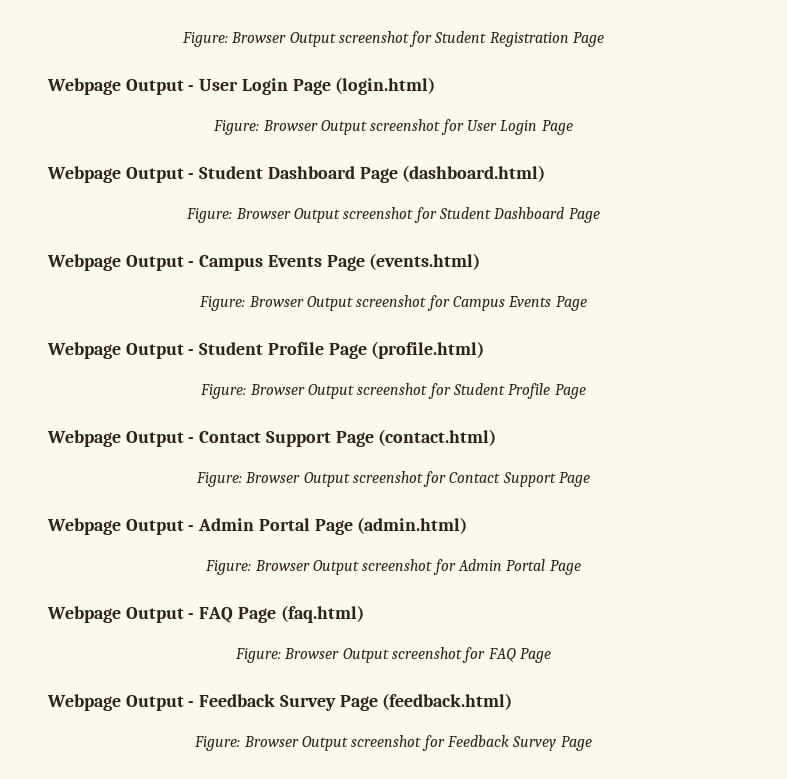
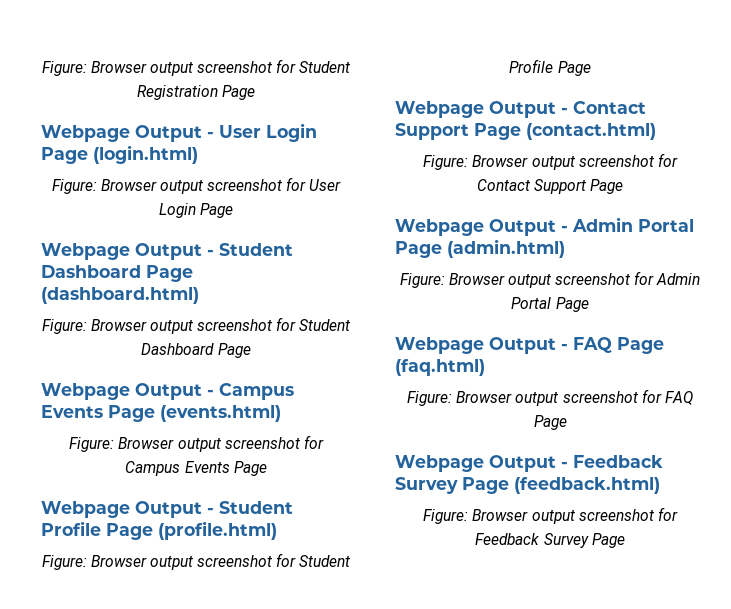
- Figure: Browser Output screenshot for Student Registration Page
+ Figure: Browser output screenshot for Student Registration Page
- Figure: Browser Output screenshot for User Login Page
+ Figure: Browser output screenshot for User Login Page
- Figure: Browser Output screenshot for Student Dashboard Page
+ Figure: Browser output screenshot for Student Dashboard Page
- Figure: Browser Output screenshot for Campus Events Page
+ Figure: Browser output screenshot for Campus Events Page
- Figure: Browser Output screenshot for Student Profile Page
+ Figure: Browser output screenshot for Student Profile Page
- Figure: Browser Output screenshot for Contact Support Page
+ Figure: Browser output screenshot for Contact Support Page
- Figure: Browser Output screenshot for Admin Portal Page
+ Figure: Browser output screenshot for Admin Portal Page
- Figure: Browser Output screenshot for FAQ Page
+ Figure: Browser output screenshot for FAQ Page
- Figure: Browser Output screenshot for Feedback Survey Page
+ Figure: Browser output screenshot for Feedback Survey Page

